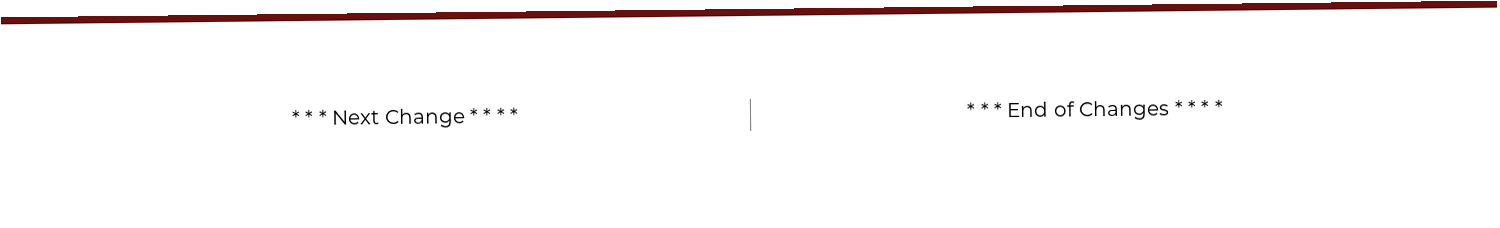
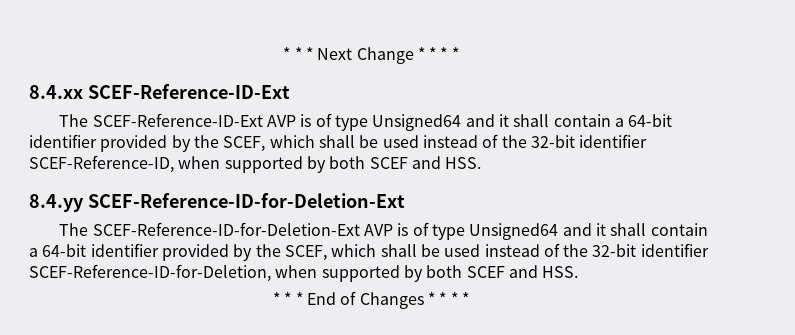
+ 8.4.xx SCEF-Reference-ID-Ext
+ The SCEF-Reference-ID-Ext AVP is of type Unsigned64 and it shall contain a 64-bit identifier provided by the SCEF, which shall be used instead of the 32-bit identifier SCEF-Reference-ID, when supported by both SCEF and HSS.
+ 8.4.yy SCEF-Reference-ID-for-Deletion-Ext
+ The SCEF-Reference-ID-for-Deletion-Ext AVP is of type Unsigned64 and it shall contain a 64-bit identifier provided by the SCEF, which shall be used instead of the 32-bit identifier SCEF-Reference-ID-for-Deletion, when supported by both SCEF and HSS.

